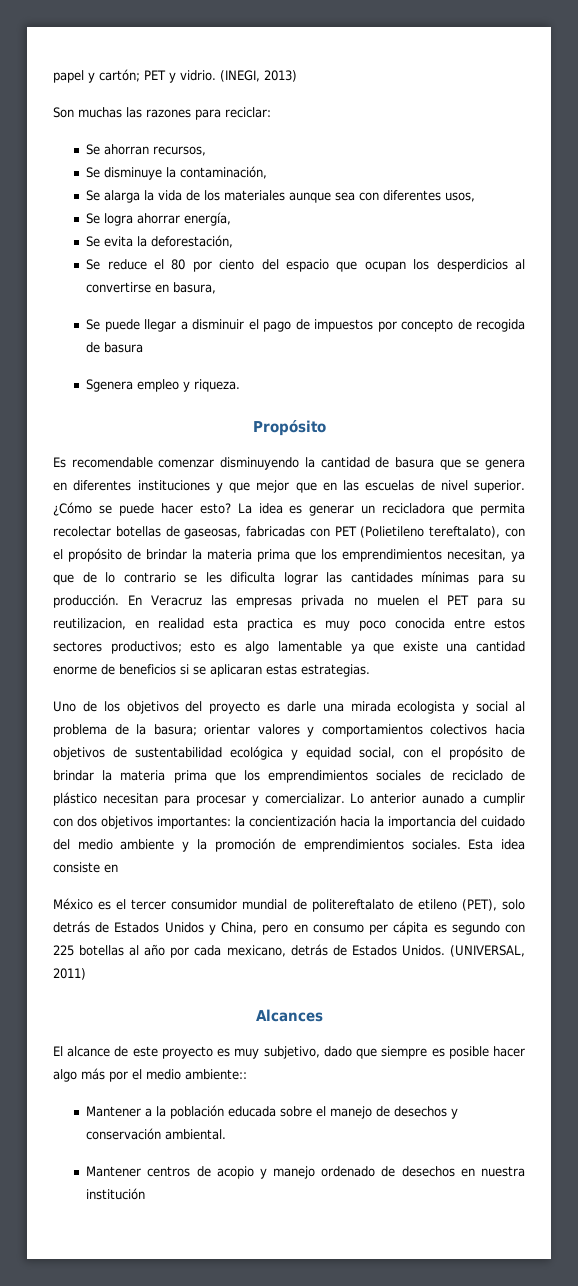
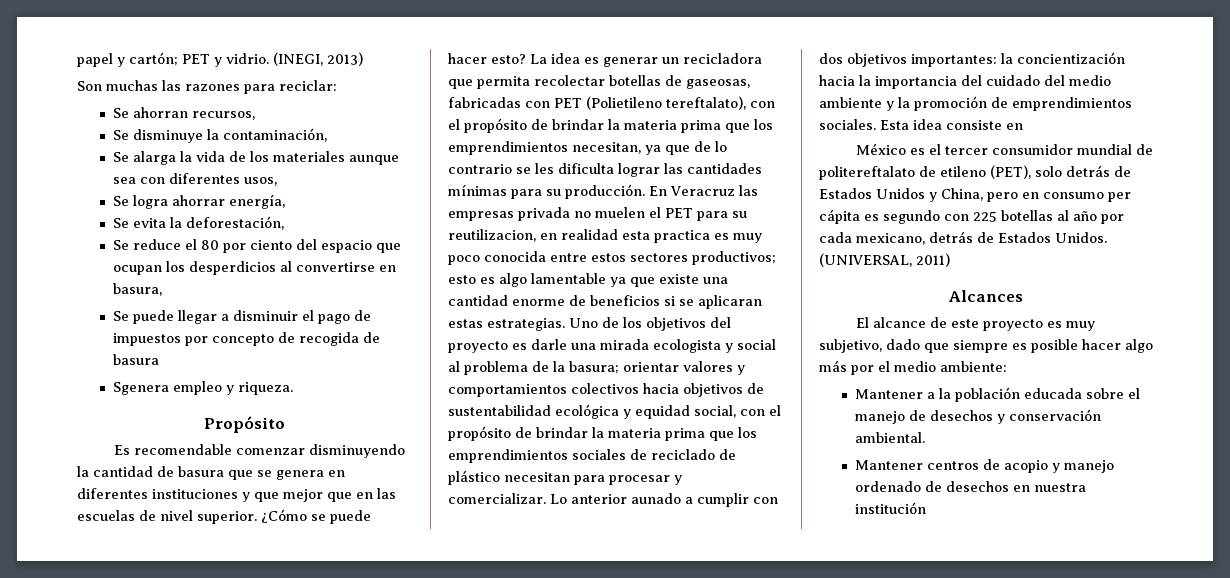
- esto es algo lamentable ya que existe una cantidad enorme de beneficios si se aplicaran estas estrategias.
- Uno de los objetivos del proyecto es darle una mirada ecologista y social al problema de la basura;
+ esto es algo lamentable ya que existe una cantidad enorme de beneficios si se aplicaran estas estrategias. Uno de los objetivos del proyecto es darle una mirada ecologista y social al problema de la basura;
- El alcance de este proyecto es muy subjetivo, dado que siempre es posible hacer algo más por el medio ambiente::
+ El alcance de este proyecto es muy subjetivo, dado que siempre es posible hacer algo más por el medio ambiente:

